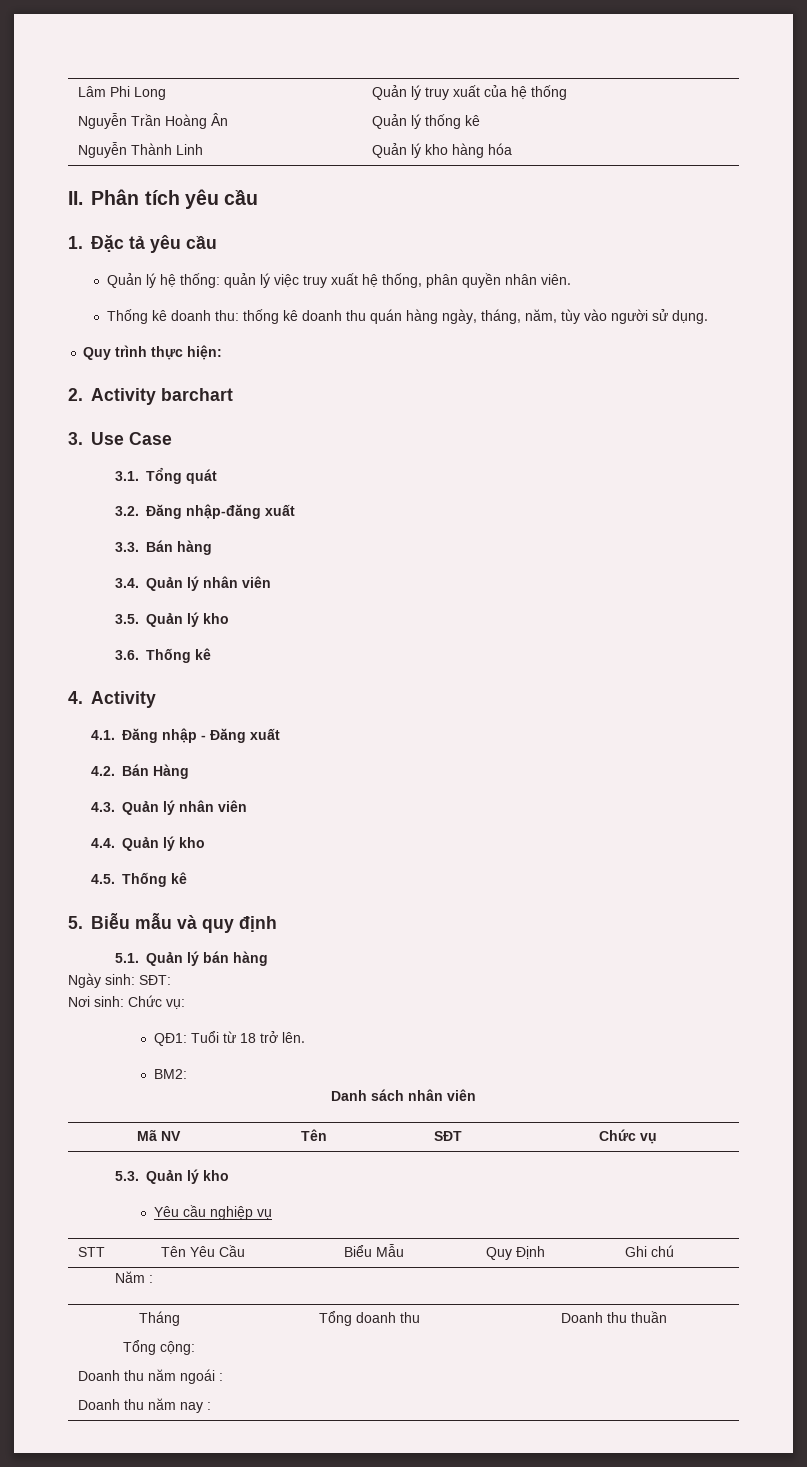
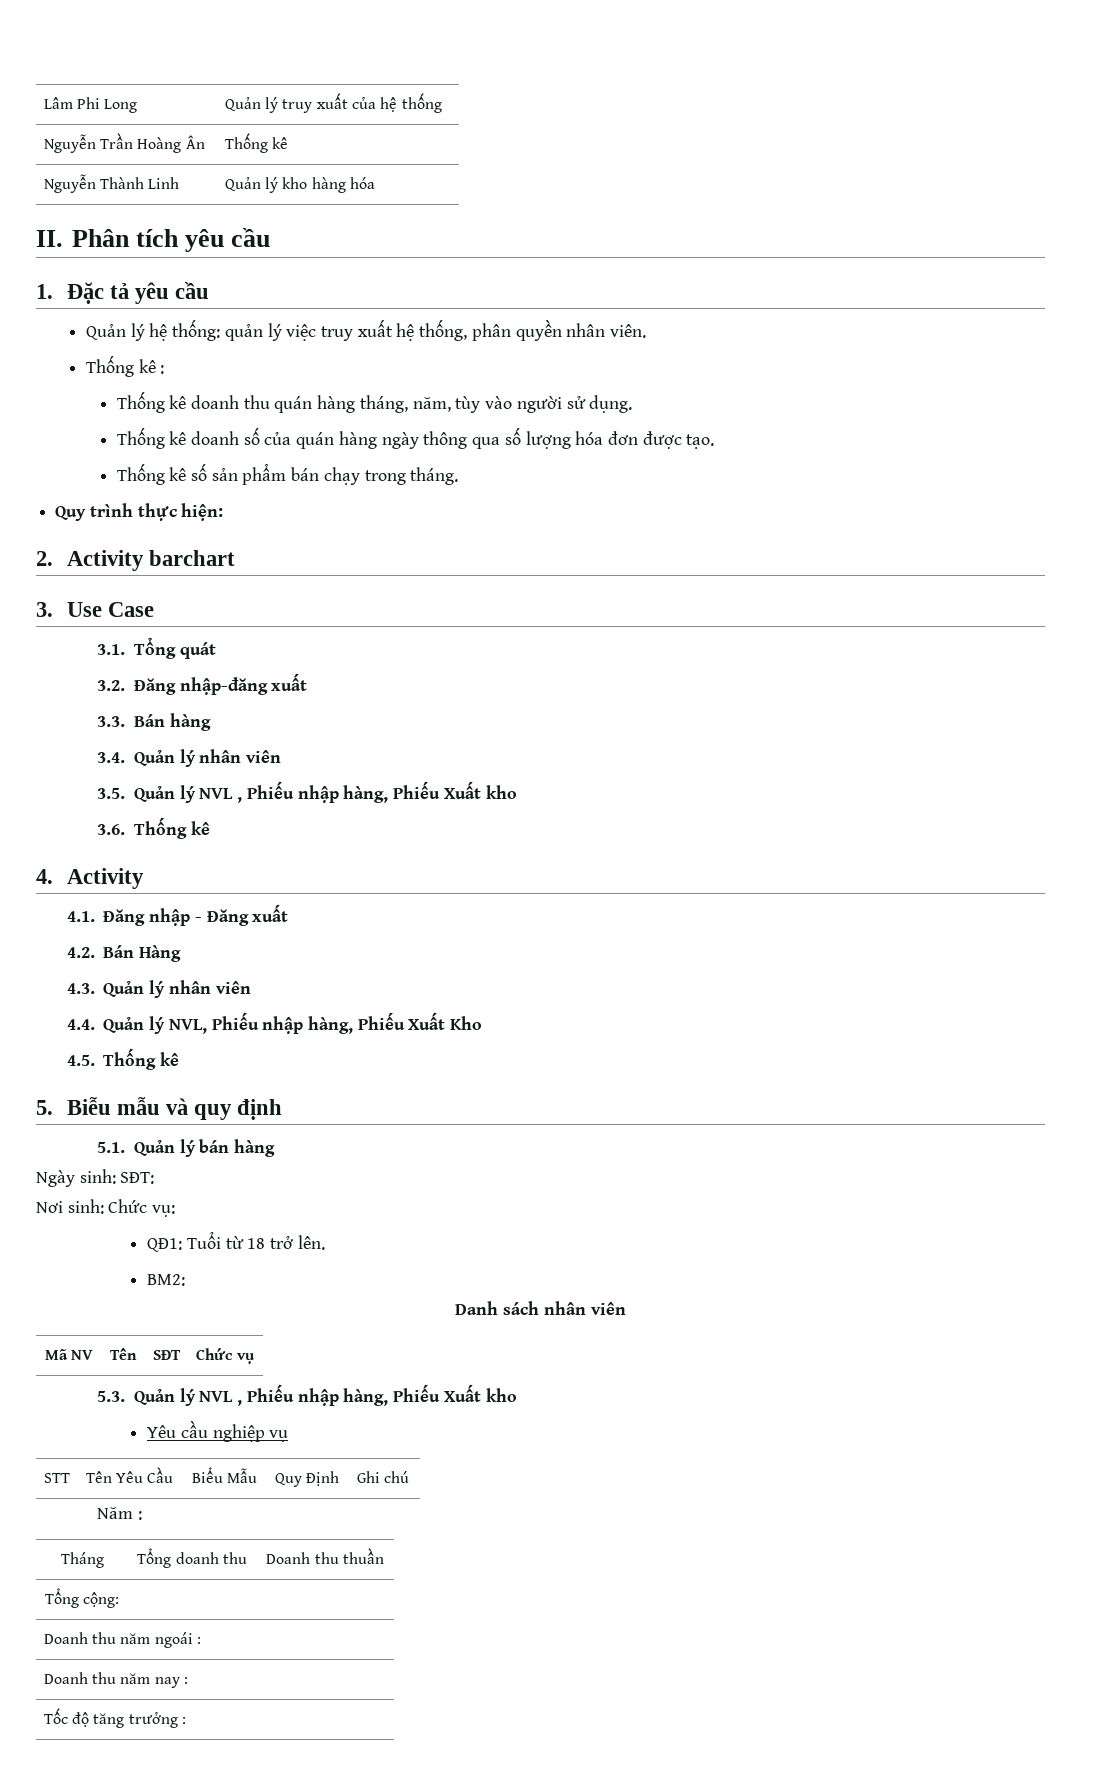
- Nguyễn Trần Hoàng Ân | Quản lý thống kê
+ Nguyễn Trần Hoàng Ân | Thống kê
- Thống kê doanh thu: thống kê doanh thu quán hàng ngày, tháng, năm, tùy vào người sử dụng.
+ Thống kê :
+ Thống kê doanh thu quán hàng tháng, năm, tùy vào người sử dụng.
+ Thống kê doanh số của quán hàng ngày thông qua số lượng hóa đơn được tạo.
+ Thống kê số sản phẩm bán chạy trong tháng.
- 3.5. Quản lý kho
+ 3.5. Quản lý NVL , Phiếu nhập hàng, Phiếu Xuất kho
- 4.4. Quản lý kho
+ 4.4. Quản lý NVL, Phiếu nhập hàng, Phiếu Xuất Kho
- 5.3. Quản lý kho
+ 5.3. Quản lý NVL , Phiếu nhập hàng, Phiếu Xuất kho
+ Tốc độ tăng trưởng :

